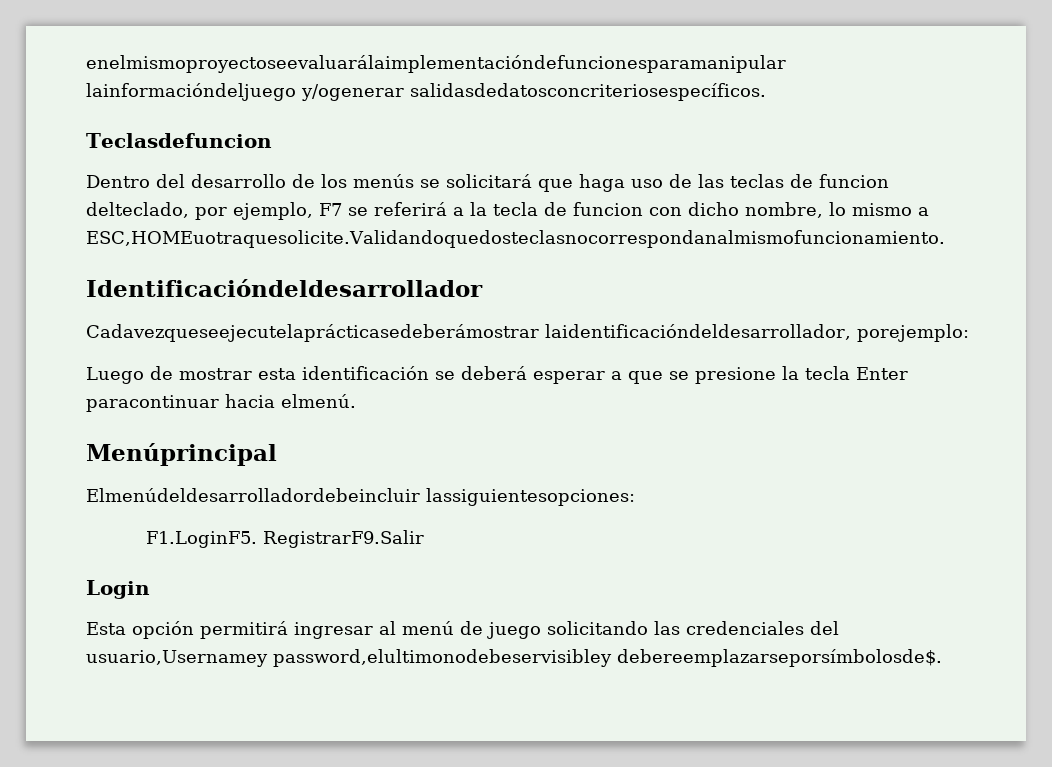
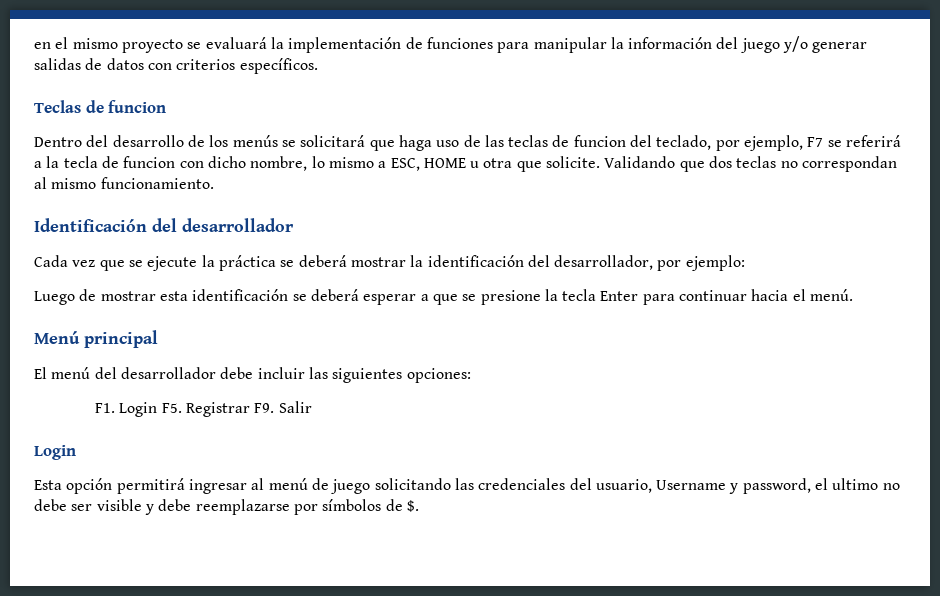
- enelmismoproyectoseevaluarálaimplementacióndefuncionesparamanipular lainformacióndeljuego y/ogenerar salidasdedatosconcriteriosespecíficos.
- Teclasdefuncion
+ en el mismo proyecto se evaluará la implementación de funciones para manipular la información del juego y/o generar salidas de datos con criterios específicos.
+ Teclas de funcion
- Dentro del desarrollo de los menús se solicitará que haga uso de las teclas de funcion delteclado, por ejemplo, F7 se referirá a la tecla de funcion con dicho nombre, lo mismo a ESC,HOMEuotraquesolicite.Validandoquedosteclasnocorrespondanalmismofuncionamiento.
- Identificacióndeldesarrollador
- Cadavezqueseejecutelaprácticasedeberámostrar laidentificacióndeldesarrollador, porejemplo:
+ Dentro del desarrollo de los menús se solicitará que haga uso de las teclas de funcion del teclado, por ejemplo, F7 se referirá a la tecla de funcion con dicho nombre, lo mismo a ESC, HOME u otra que solicite. Validando que dos teclas no correspondan al mismo funcionamiento.
+ Identificación del desarrollador
+ Cada vez que se ejecute la práctica se deberá mostrar la identificación del desarrollador, por ejemplo:
- Luego de mostrar esta identificación se deberá esperar a que se presione la tecla Enter paracontinuar hacia elmenú.
- Menúprincipal
- Elmenúdeldesarrolladordebeincluir lassiguientesopciones:
- F1.LoginF5. RegistrarF9.Salir
+ Luego de mostrar esta identificación se deberá esperar a que se presione la tecla Enter para continuar hacia el menú.
+ Menú principal
+ El menú del desarrollador debe incluir las siguientes opciones:
+ F1. Login F5. Registrar F9. Salir
- Esta opción permitirá ingresar al menú de juego solicitando las credenciales del usuario,Usernamey password,elultimonodebeservisibley debereemplazarseporsímbolosde$.
+ Esta opción permitirá ingresar al menú de juego solicitando las credenciales del usuario, Username y password, el ultimo no debe ser visible y debe reemplazarse por símbolos de $.

